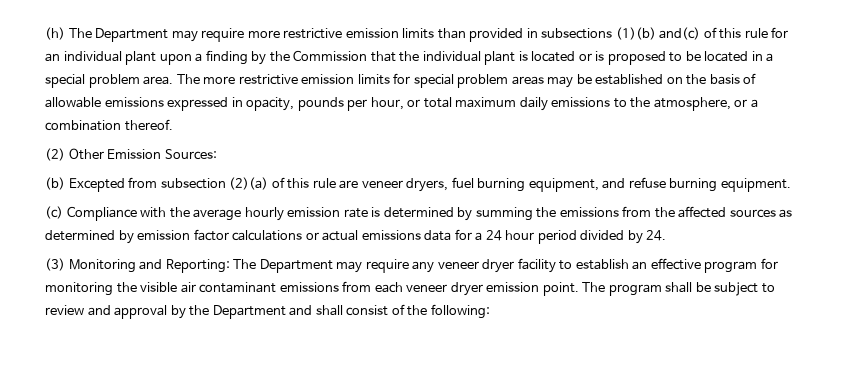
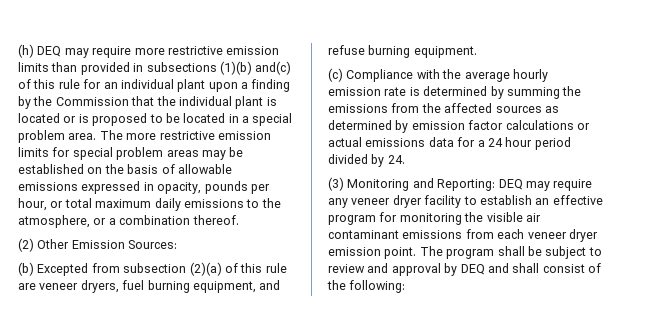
- (h) The Department may require more restrictive emission limits than provided in subsections (1)(b) and(c) of this rule for an individual plant upon a finding by the Commission that the individual plant is located or is proposed to be located in a special problem area.
+ (h) DEQ may require more restrictive emission limits than provided in subsections (1)(b) and(c) of this rule for an individual plant upon a finding by the Commission that the individual plant is located or is proposed to be located in a special problem area.
- (3) Monitoring and Reporting: The Department may require any veneer dryer facility to establish an effective program for monitoring the visible air contaminant emissions from each veneer dryer emission point.
+ (3) Monitoring and Reporting: DEQ may require any veneer dryer facility to establish an effective program for monitoring the visible air contaminant emissions from each veneer dryer emission point.
- The program shall be subject to review and approval by the Department and shall consist of the following:
+ The program shall be subject to review and approval by DEQ and shall consist of the following:

